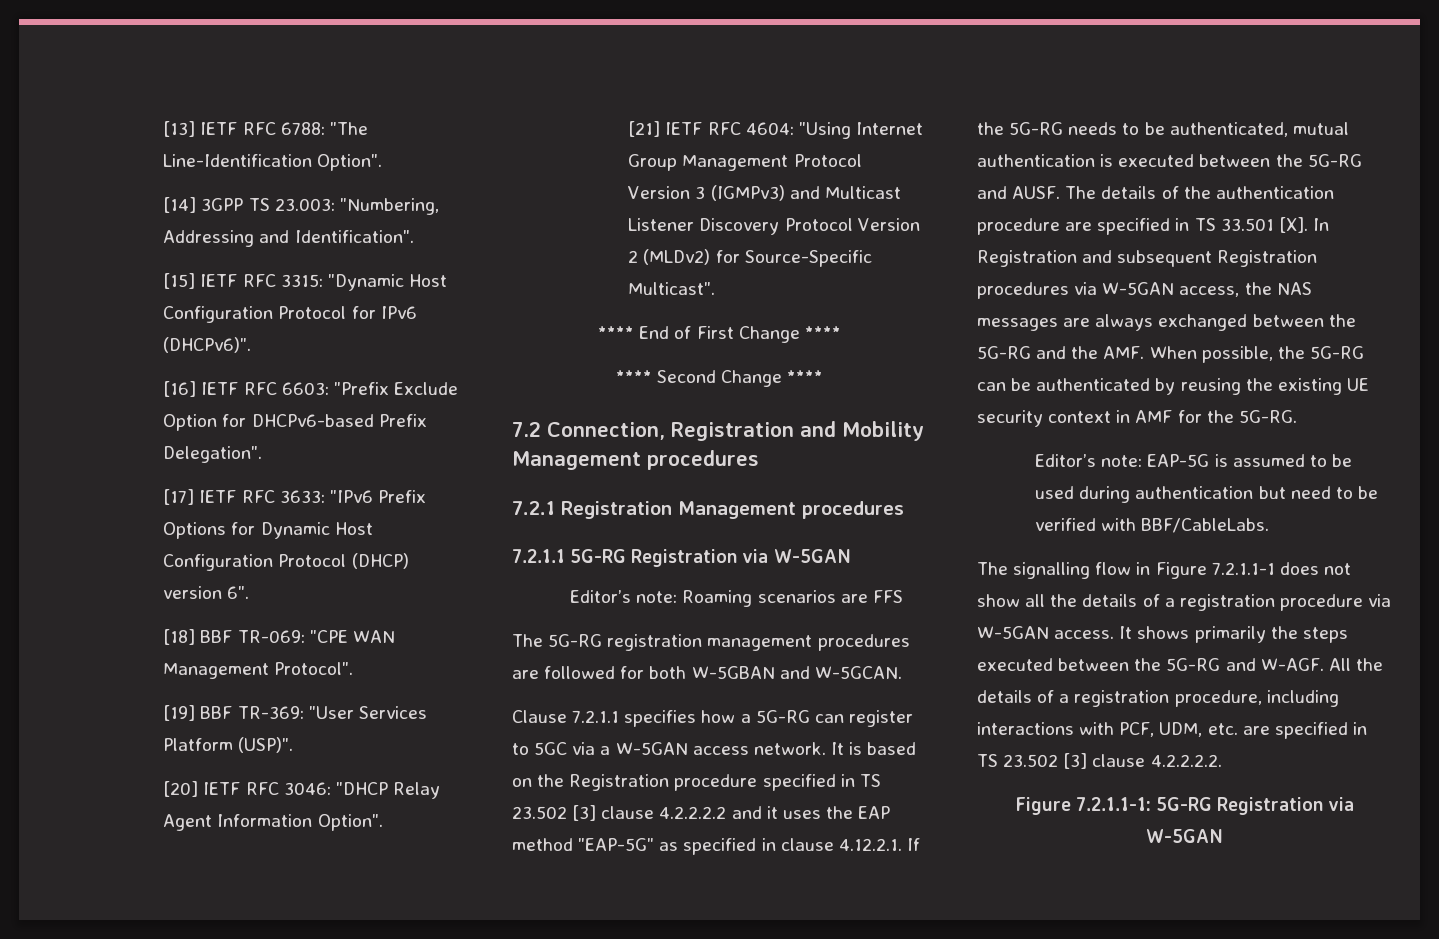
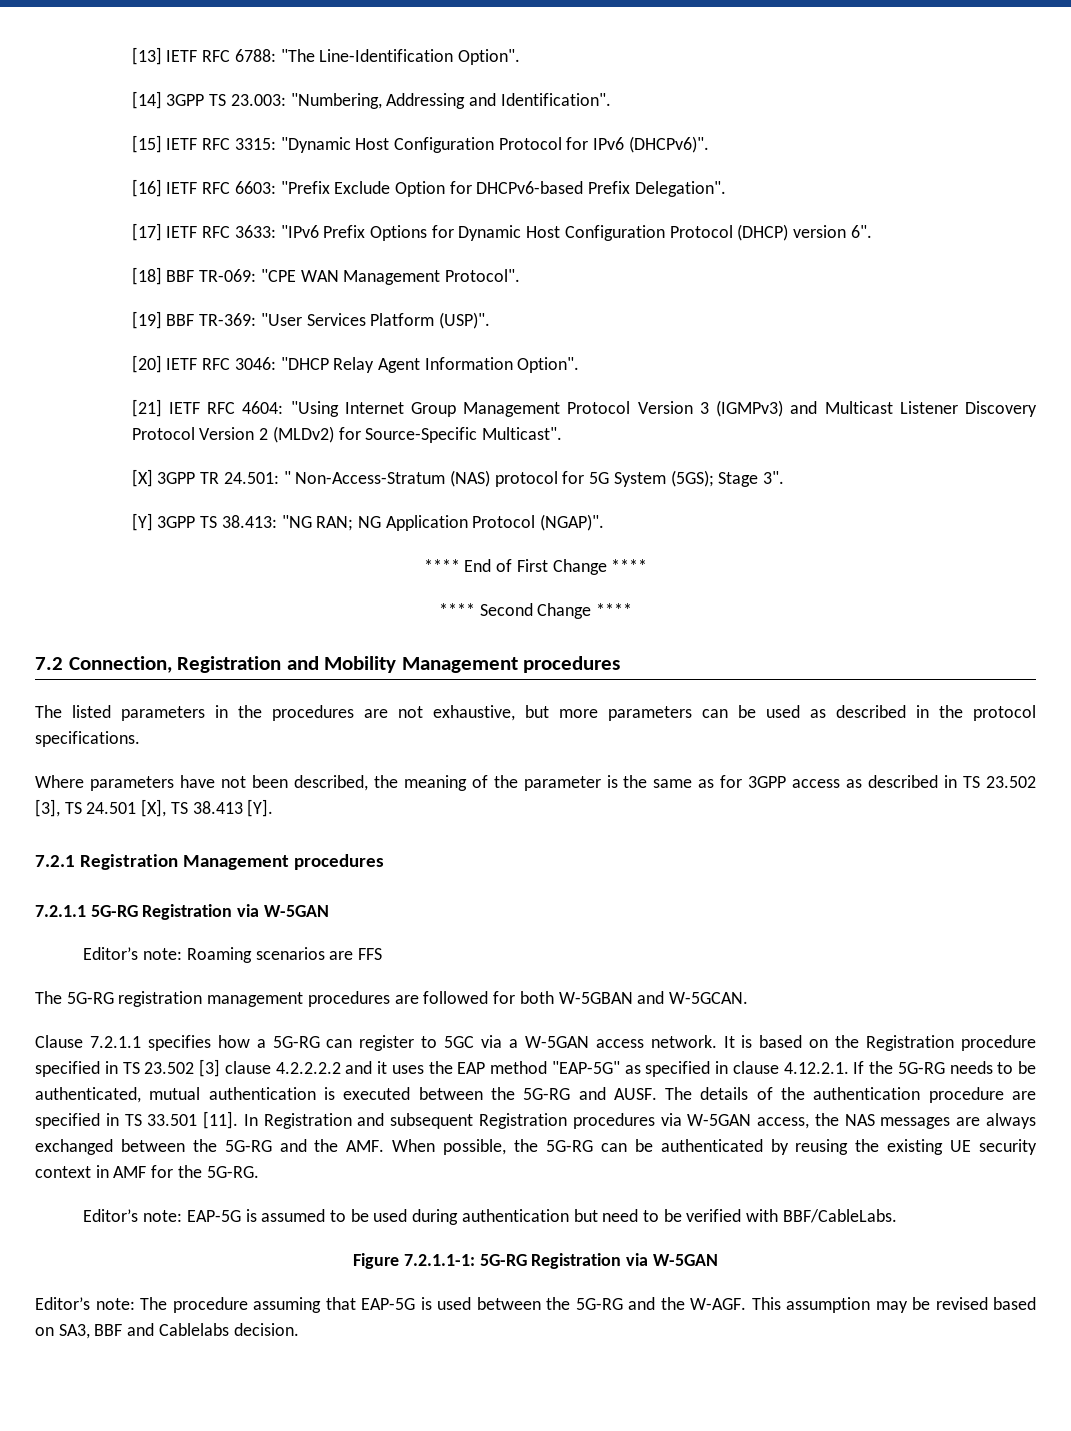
+ [X] 3GPP TR 24.501: " Non-Access-Stratum (NAS) protocol for 5G System (5GS); Stage 3".
+ [Y] 3GPP TS 38.413: "NG RAN; NG Application Protocol (NGAP)".
+ The listed parameters in the procedures are not exhaustive, but more parameters can be used as described in the protocol specifications.
+ Where parameters have not been described, the meaning of the parameter is the same as for 3GPP access as described in TS 23.502 [3], TS 24.501 [X], TS 38.413 [Y].
- The details of the authentication procedure are specified in TS 33.501 [X]. In Registration and subsequent Registration procedures via W-5GAN access, the NAS messages are always exchanged between the 5G-RG and the AMF. When possible, the 5G-RG can be authenticated by reusing the existing UE security context in AMF for the 5G-RG.
+ The details of the authentication procedure are specified in TS 33.501 [11]. In Registration and subsequent Registration procedures via W-5GAN access, the NAS messages are always exchanged between the 5G-RG and the AMF. When possible, the 5G-RG can be authenticated by reusing the existing UE security context in AMF for the 5G-RG.
- The signalling flow in Figure 7.2.1.1-1 does not show all the details of a registration procedure via W-5GAN access. It shows primarily the steps executed between the 5G-RG and W-AGF. All the details of a registration procedure, including interactions with PCF, UDM, etc. are specified in TS 23.502 [3] clause 4.2.2.2.2.
+ Editor’s note: The procedure assuming that EAP-5G is used between the 5G-RG and the W-AGF. This assumption may be revised based on SA3, BBF and Cablelabs decision.

